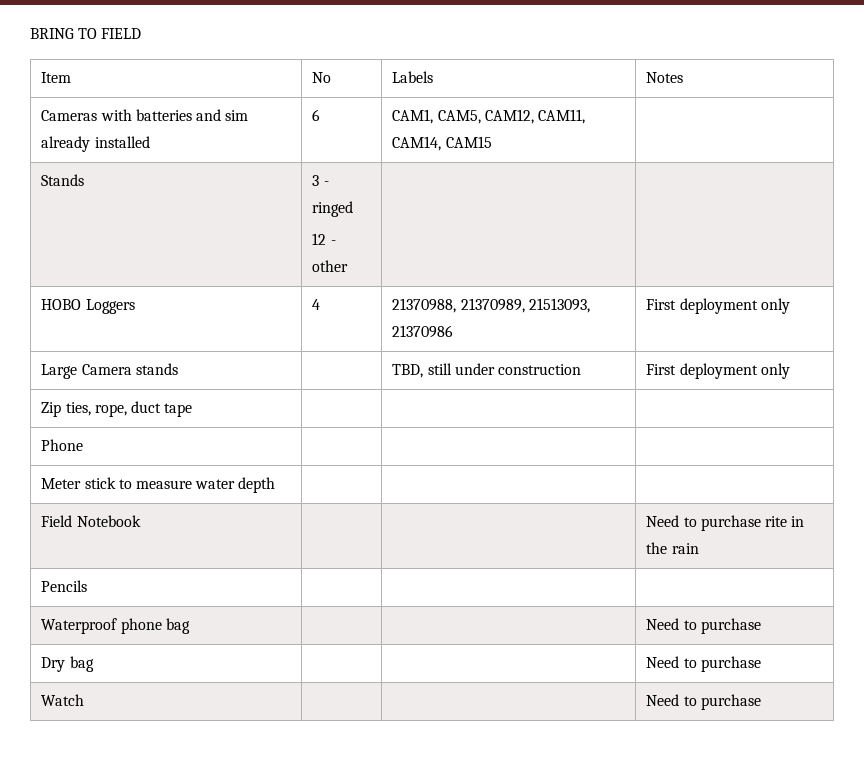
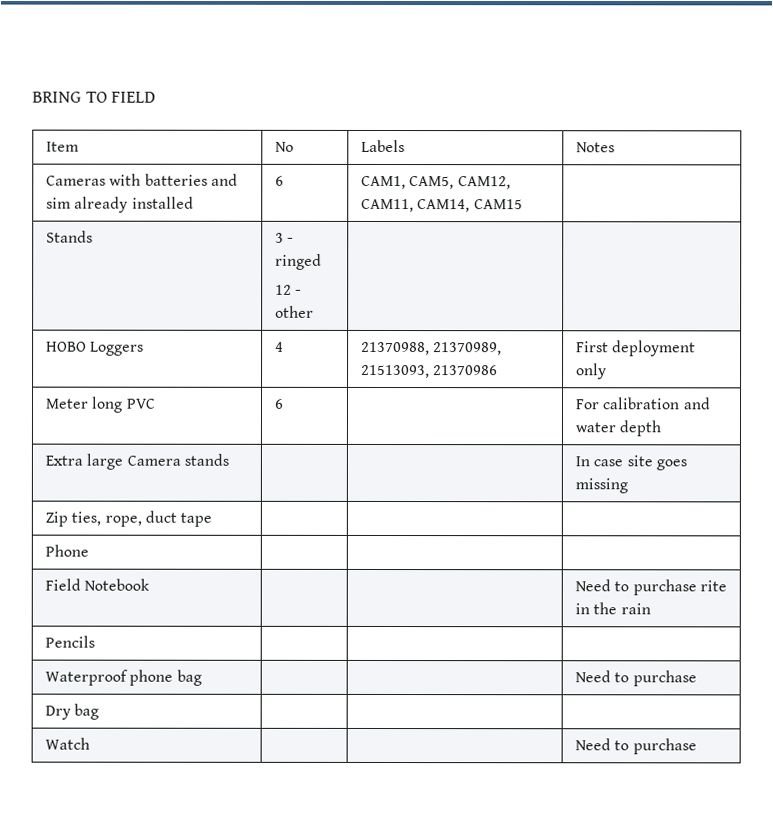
- Large Camera stands | | TBD, still under construction | First deployment only
+ Meter long PVC | 6 | | For calibration and water depth
+ Extra large Camera stands | | | In case site goes missing
- Meter stick to measure water depth | | |
- Dry bag | | | Need to purchase
+ Dry bag | | |

